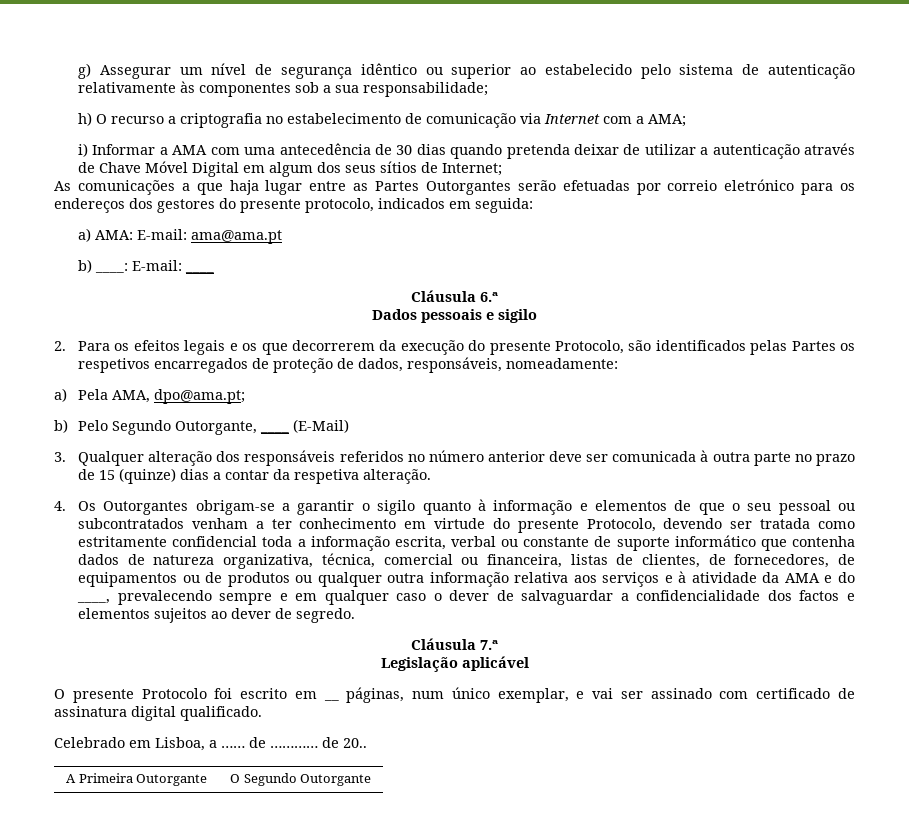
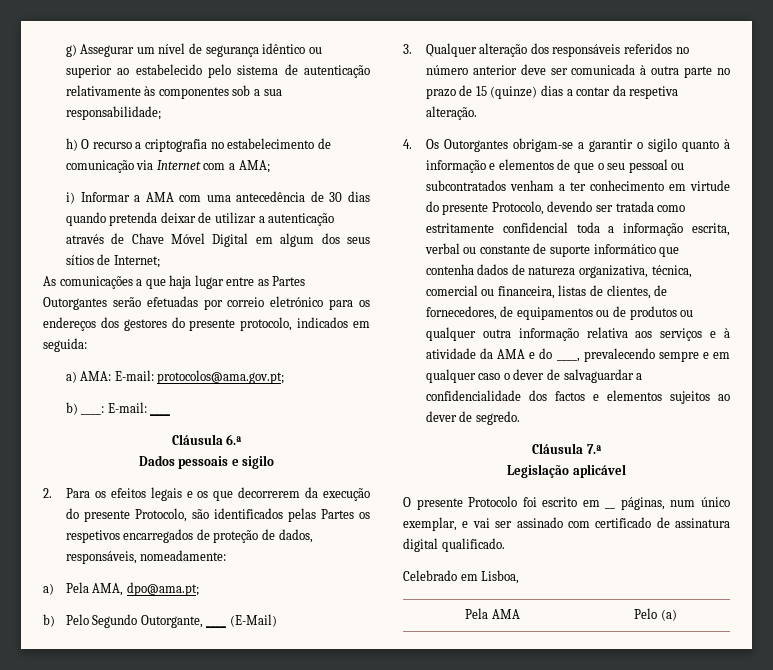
- a) AMA: E-mail: ama@ama.pt
+ a) AMA: E-mail: protocolos@ama.gov.pt;
- Celebrado em Lisboa, a …… de ………… de 20..
- A Primeira Outorgante | O Segundo Outorgante
+ Celebrado em Lisboa,
+ Pela AMA | Pelo (a)

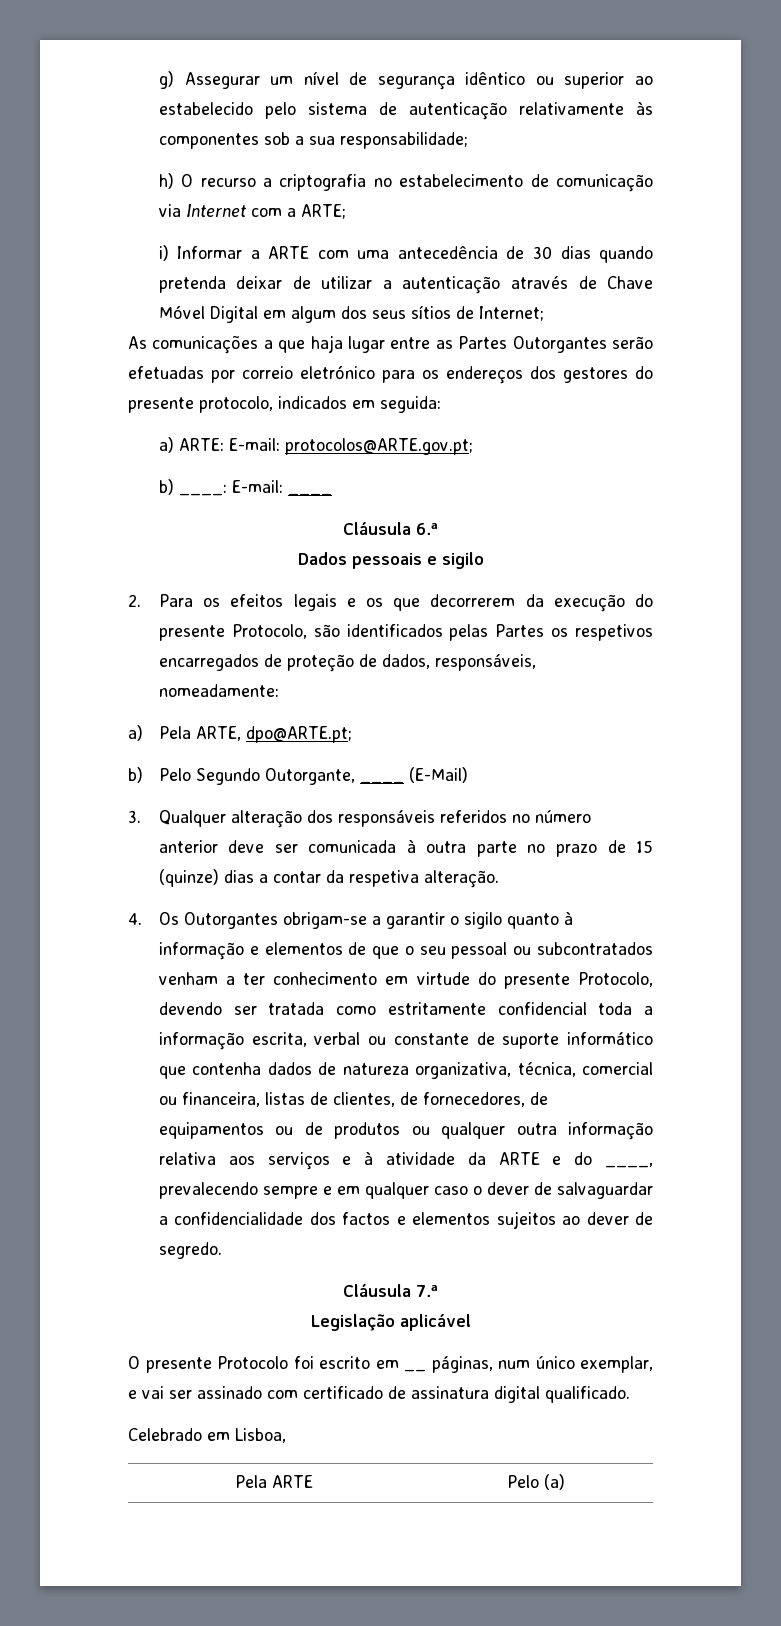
- h) O recurso a criptografia no estabelecimento de comunicação via Internet com a AMA;
+ h) O recurso a criptografia no estabelecimento de comunicação via Internet com a ARTE;
- i) Informar a AMA com uma antecedência de 30 dias quando pretenda deixar de utilizar a autenticação através de Chave Móvel Digital em algum dos seus sítios de Internet;
+ i) Informar a ARTE com uma antecedência de 30 dias quando pretenda deixar de utilizar a autenticação através de Chave Móvel Digital em algum dos seus sítios de Internet;
- a) AMA: E-mail: protocolos@ama.gov.pt;
+ a) ARTE: E-mail: protocolos@ARTE.gov.pt;
- a) Pela AMA, dpo@ama.pt;
+ a) Pela ARTE, dpo@ARTE.pt;
- 4. Os Outorgantes obrigam-se a garantir o sigilo quanto à informação e elementos de que o seu pessoal ou subcontratados venham a ter conhecimento em virtude do presente Protocolo, devendo ser tratada como estritamente confidencial toda a informação escrita, verbal ou constante de suporte informático que contenha dados de natureza organizativa, técnica, comercial ou financeira, listas de clientes, de fornecedores, de equipamentos ou de produtos ou qualquer outra informação relativa aos serviços e à atividade da AMA e do ____, prevalecendo sempre e em qualquer caso o dever de salvaguardar a confidencialidade dos factos e elementos sujeitos ao dever de segredo.
+ 4. Os Outorgantes obrigam-se a garantir o sigilo quanto à informação e elementos de que o seu pessoal ou subcontratados venham a ter conhecimento em virtude do presente Protocolo, devendo ser tratada como estritamente confidencial toda a informação escrita, verbal ou constante de suporte informático que contenha dados de natureza organizativa, técnica, comercial ou financeira, listas de clientes, de fornecedores, de equipamentos ou de produtos ou qualquer outra informação relativa aos serviços e à atividade da ARTE e do ____, prevalecendo sempre e em qualquer caso o dever de salvaguardar a confidencialidade dos factos e elementos sujeitos ao dever de segredo.
- Pela AMA | Pelo (a)
+ Pela ARTE | Pelo (a)

